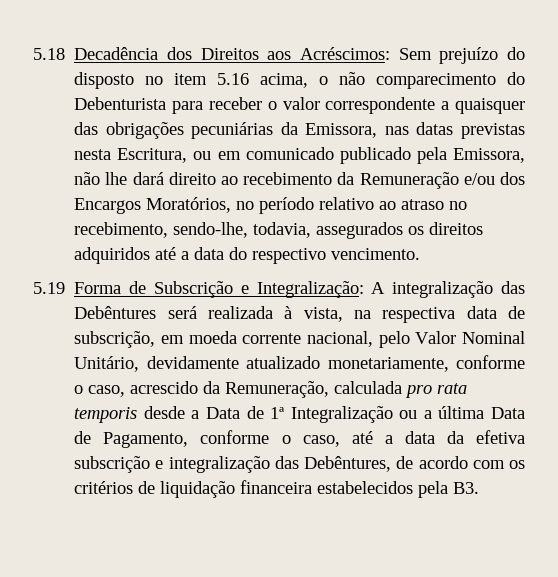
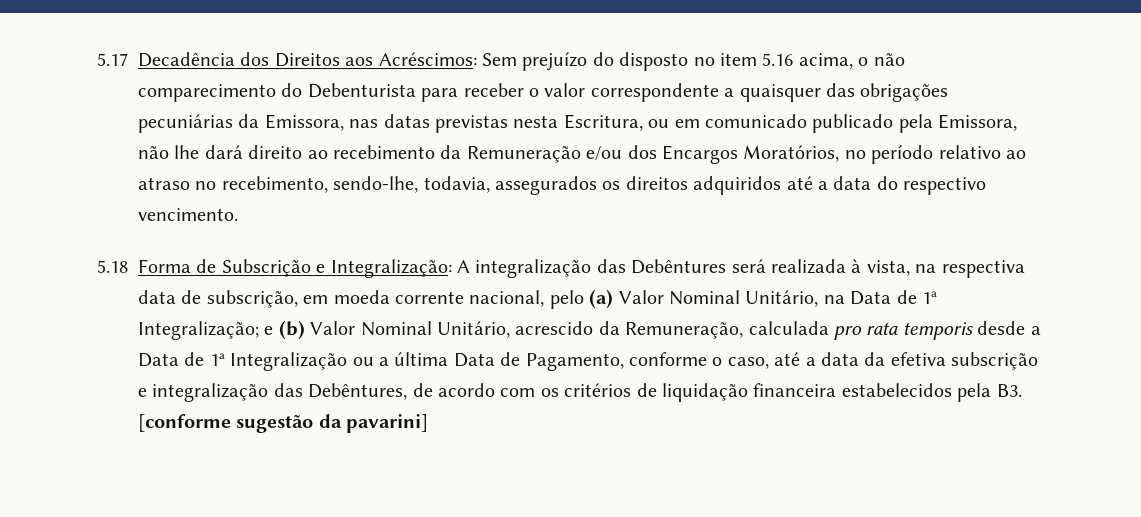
- 5.18 Decadência dos Direitos aos Acréscimos:
+ 5.17 Decadência dos Direitos aos Acréscimos:
- 5.19 Forma de Subscrição e Integralização:
+ 5.18 Forma de Subscrição e Integralização:
- A integralização das Debêntures será realizada à vista, na respectiva data de subscrição, em moeda corrente nacional, pelo Valor Nominal Unitário, devidamente atualizado monetariamente, conforme o caso, acrescido da Remuneração, calculada pro rata temporis desde a Data de 1ª Integralização ou a última Data de Pagamento, conforme o caso, até a data da efetiva subscrição e integralização das Debêntures, de acordo com os critérios de liquidação financeira estabelecidos pela B3.
+ A integralização das Debêntures será realizada à vista, na respectiva data de subscrição, em moeda corrente nacional, pelo (a) Valor Nominal Unitário, na Data de 1ª Integralização; e (b) Valor Nominal Unitário, acrescido da Remuneração, calculada pro rata temporis desde a Data de 1ª Integralização ou a última Data de Pagamento, conforme o caso, até a data da efetiva subscrição e integralização das Debêntures, de acordo com os critérios de liquidação financeira estabelecidos pela B3. [conforme sugestão da pavarini]

